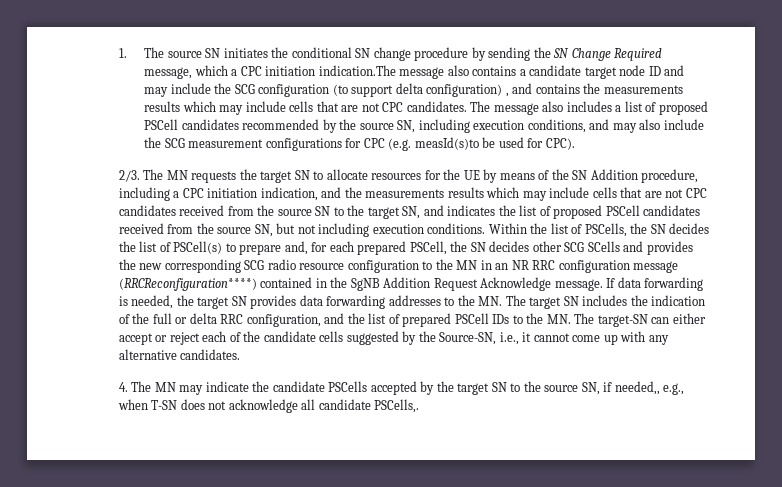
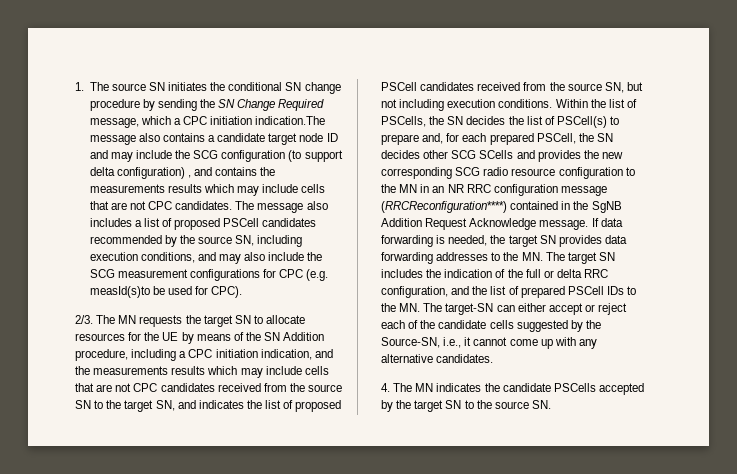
- 4. The MN may indicate the candidate PSCells accepted by the target SN to the source SN, if needed,, e.g., when T-SN does not acknowledge all candidate PSCells,.
+ 4. The MN indicates the candidate PSCells accepted by the target SN to the source SN.

